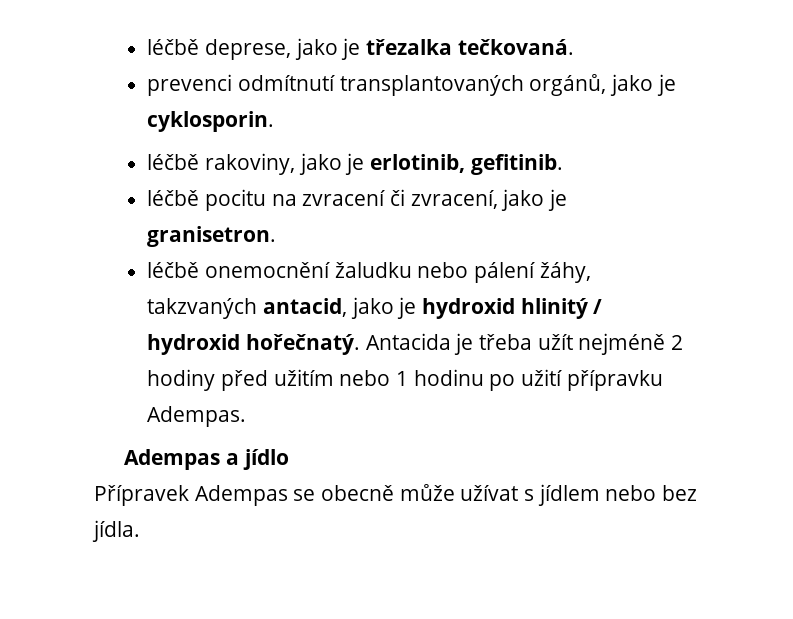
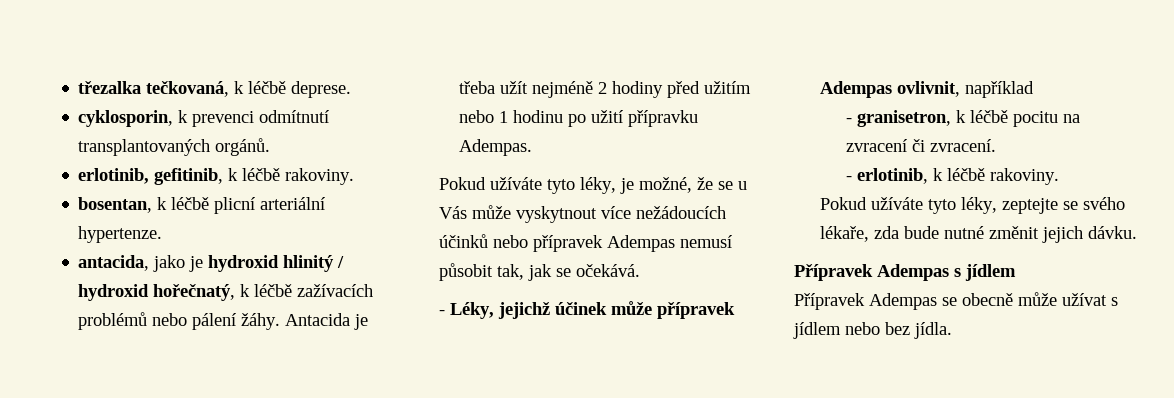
- léčbě deprese, jako je třezalka tečkovaná.
- prevenci odmítnutí transplantovaných orgánů, jako je cyklosporin.
- léčbě rakoviny, jako je erlotinib, gefitinib.
- léčbě pocitu na zvracení či zvracení, jako je granisetron.
- léčbě onemocnění žaludku nebo pálení žáhy, takzvaných antacid, jako je hydroxid hlinitý / hydroxid hořečnatý.
+ třezalka tečkovaná, k léčbě deprese.
+ cyklosporin, k prevenci odmítnutí transplantovaných orgánů.
+ erlotinib, gefitinib, k léčbě rakoviny.
+ bosentan, k léčbě plicní arteriální hypertenze.
+ antacida, jako je hydroxid hlinitý / hydroxid hořečnatý, k léčbě zažívacích problémů nebo pálení žáhy.
- Adempas a jídlo
+ Pokud užíváte tyto léky, je možné, že se u Vás může vyskytnout více nežádoucích účinků nebo přípravek Adempas nemusí působit tak, jak se očekává.
+ - Léky, jejichž účinek může přípravek Adempas ovlivnit, například
+ - granisetron, k léčbě pocitu na zvracení či zvracení.
+ - erlotinib, k léčbě rakoviny.
+ Pokud užíváte tyto léky, zeptejte se svého lékaře, zda bude nutné změnit jejich dávku.
+ Přípravek Adempas s jídlem

